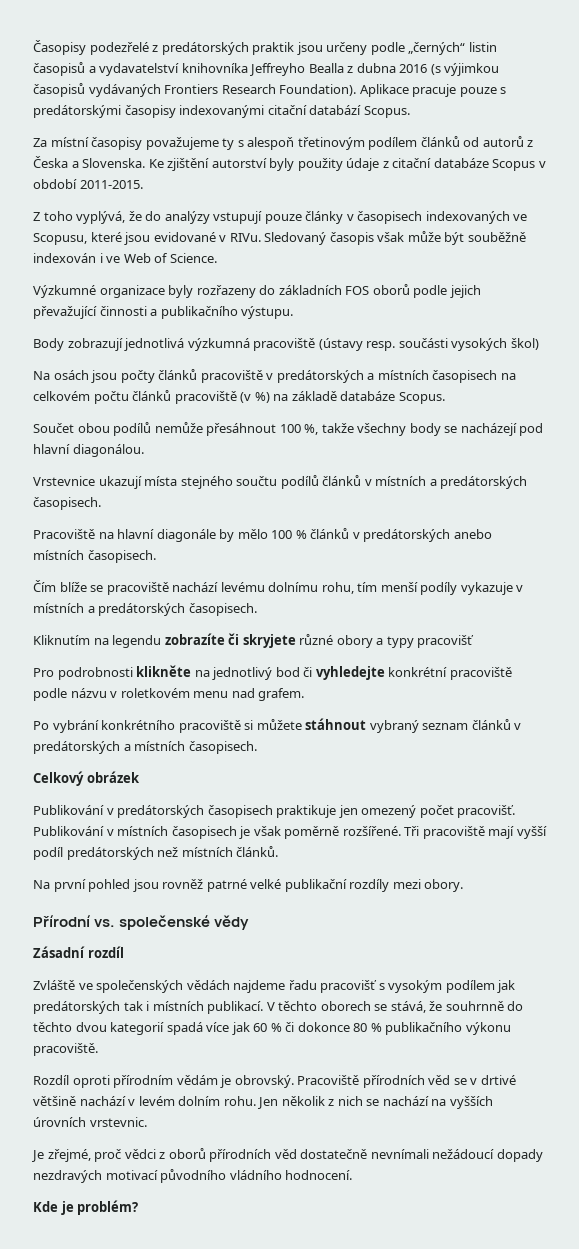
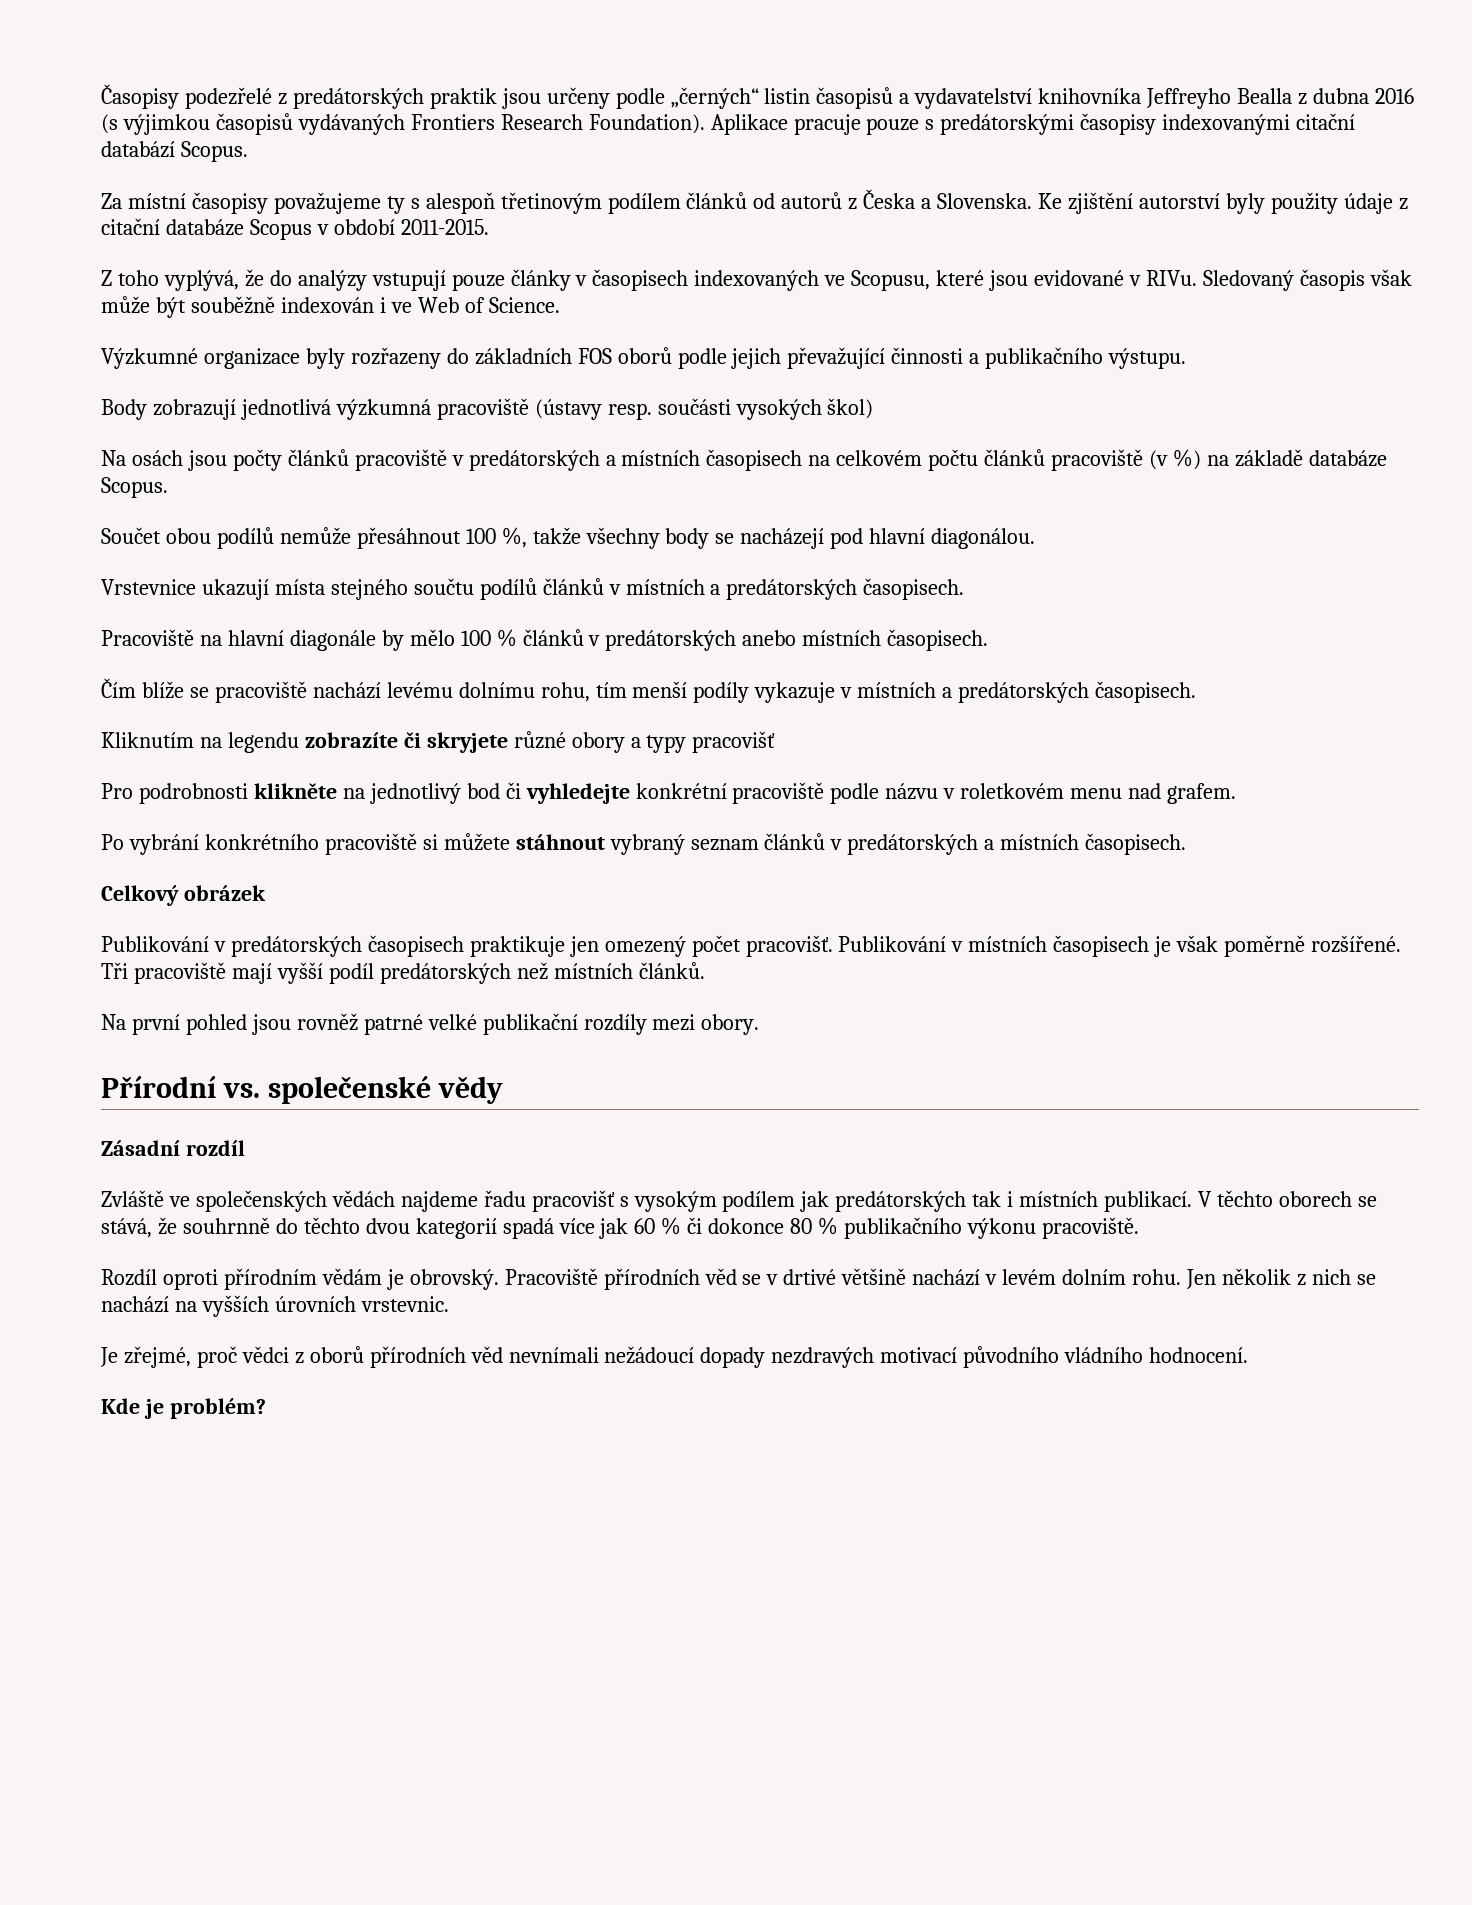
- Je zřejmé, proč vědci z oborů přírodních věd dostatečně nevnímali nežádoucí dopady nezdravých motivací původního vládního hodnocení.
+ Je zřejmé, proč vědci z oborů přírodních věd nevnímali nežádoucí dopady nezdravých motivací původního vládního hodnocení.

